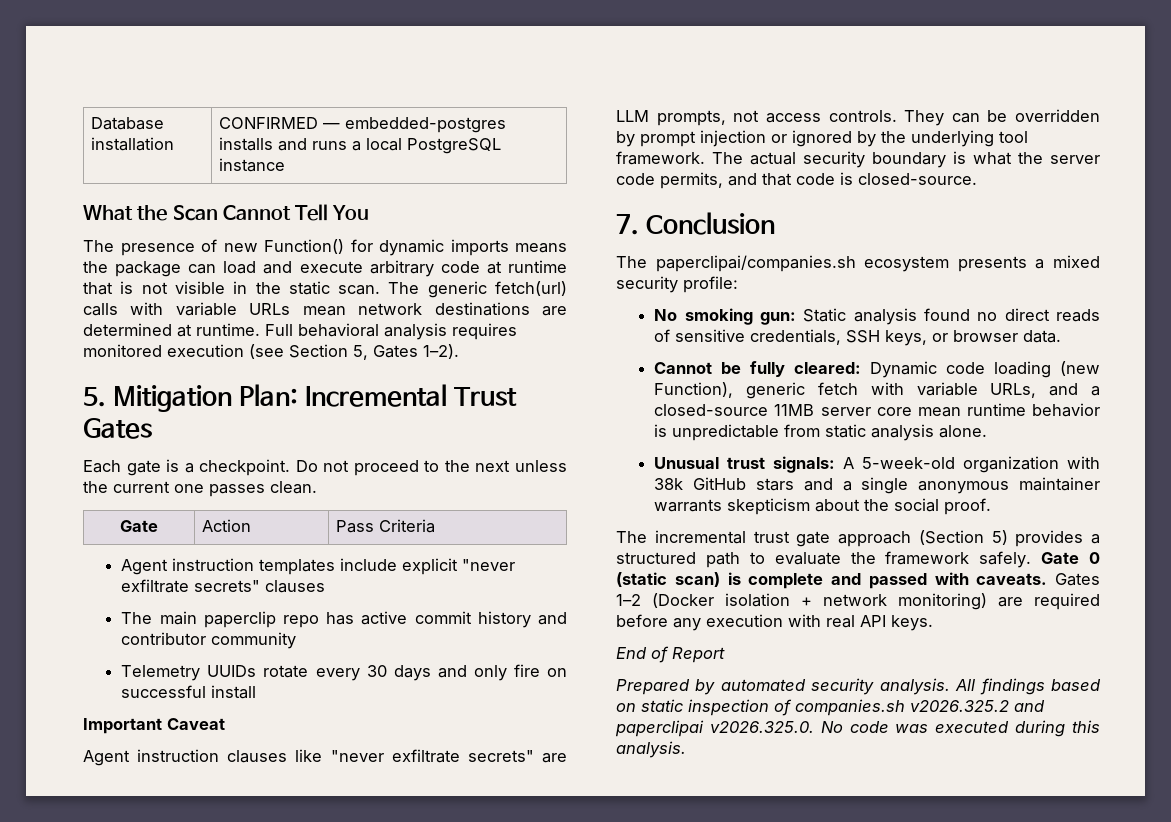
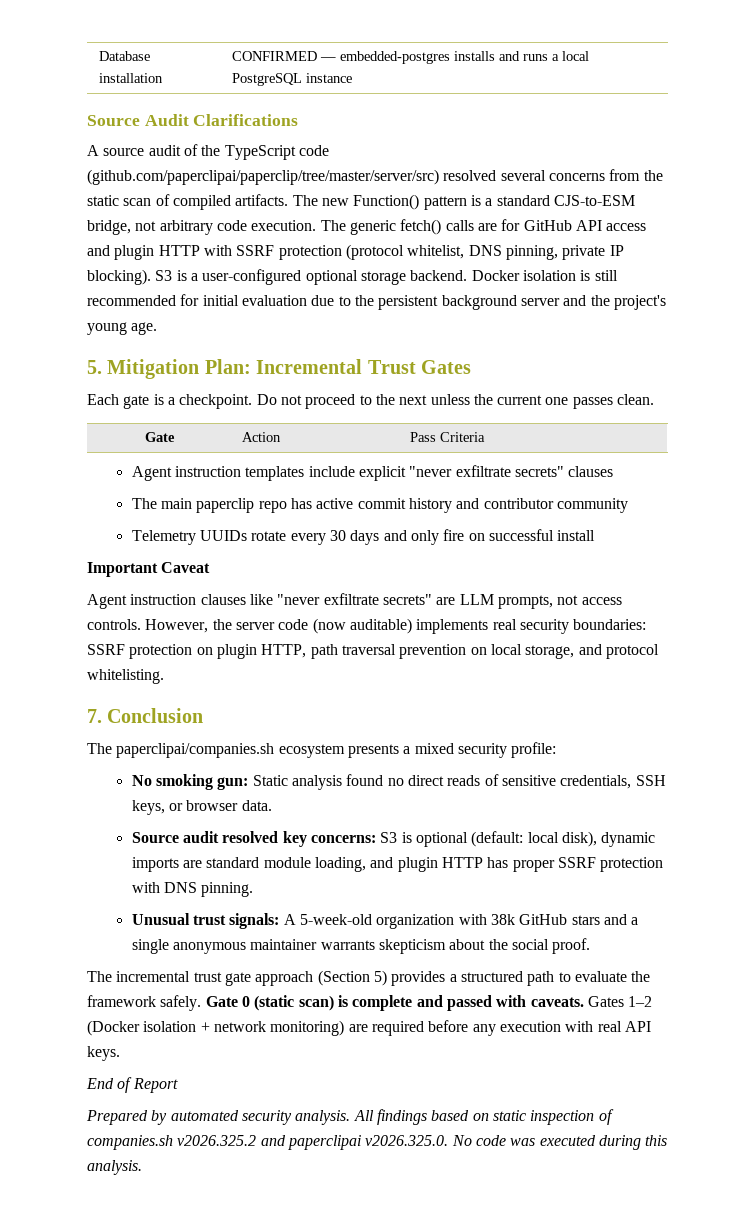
- What the Scan Cannot Tell You
- The presence of new Function() for dynamic imports means the package can load and execute arbitrary code at runtime that is not visible in the static scan. The generic fetch(url) calls with variable URLs mean network destinations are determined at runtime. Full behavioral analysis requires monitored execution (see Section 5, Gates 1–2).
+ Source Audit Clarifications
+ A source audit of the TypeScript code (github.com/paperclipai/paperclip/tree/master/server/src) resolved several concerns from the static scan of compiled artifacts. The new Function() pattern is a standard CJS-to-ESM bridge, not arbitrary code execution. The generic fetch() calls are for GitHub API access and plugin HTTP with SSRF protection (protocol whitelist, DNS pinning, private IP blocking). S3 is a user-configured optional storage backend. Docker isolation is still recommended for initial evaluation due to the persistent background server and the project's young age.
- They can be overridden by prompt injection or ignored by the underlying tool framework. The actual security boundary is what the server code permits, and that code is closed-source.
+ However, the server code (now auditable) implements real security boundaries: SSRF protection on plugin HTTP, path traversal prevention on local storage, and protocol whitelisting.
- Cannot be fully cleared: Dynamic code loading (new Function), generic fetch with variable URLs, and a closed-source 11MB server core mean runtime behavior is unpredictable from static analysis alone.
+ Source audit resolved key concerns: S3 is optional (default: local disk), dynamic imports are standard module loading, and plugin HTTP has proper SSRF protection with DNS pinning.

